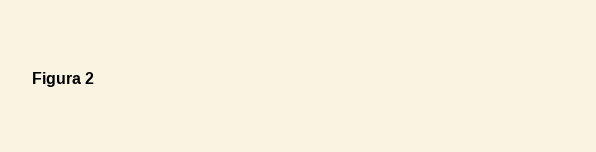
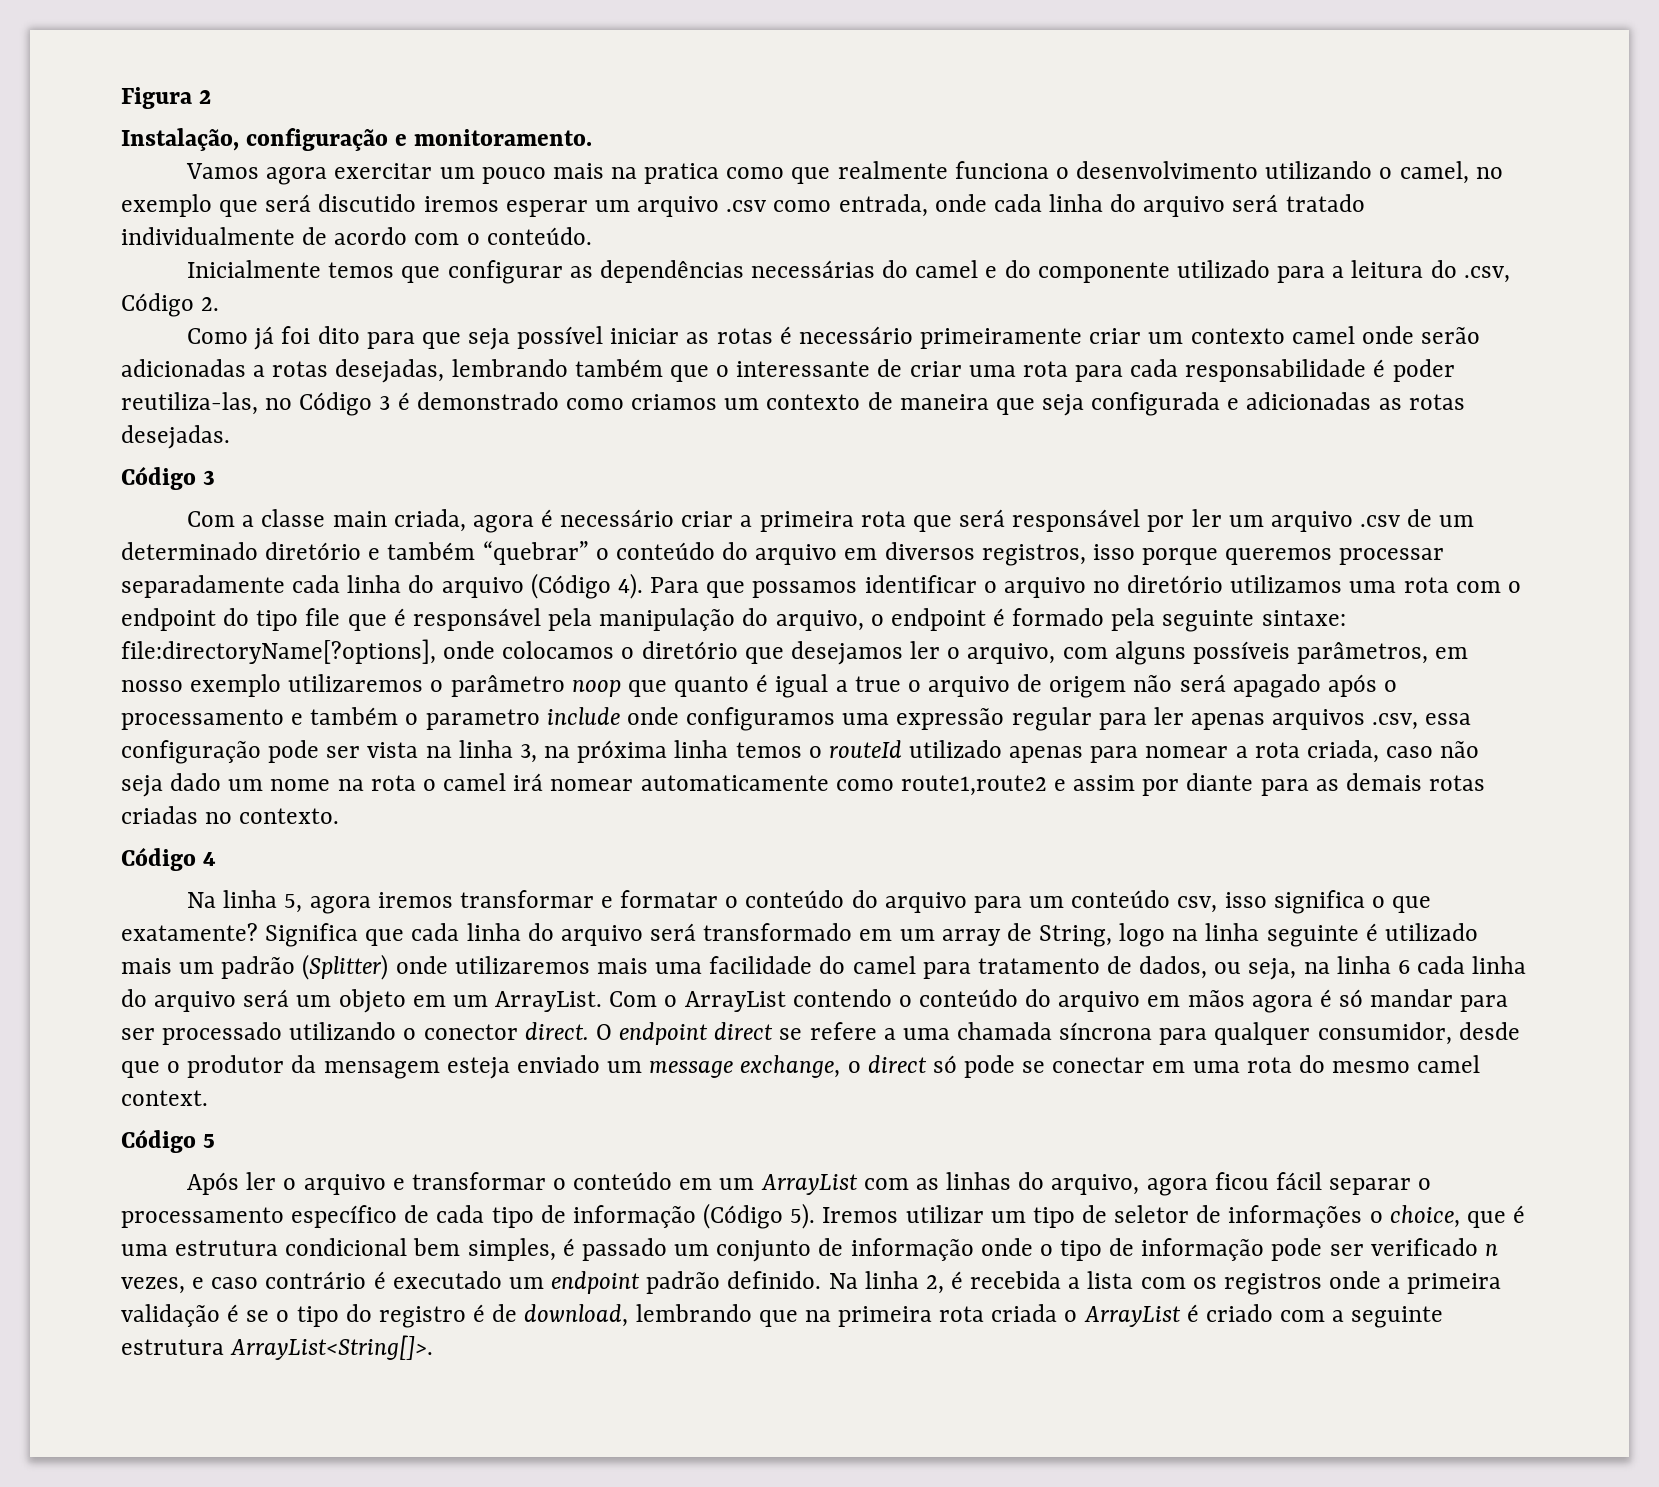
+ Instalação, configuração e monitoramento.
+ Vamos agora exercitar um pouco mais na pratica como que realmente funciona o desenvolvimento utilizando o camel, no exemplo que será discutido iremos esperar um arquivo .csv como entrada, onde cada linha do arquivo será tratado individualmente de acordo com o conteúdo.
+ Inicialmente temos que configurar as dependências necessárias do camel e do componente utilizado para a leitura do .csv, Código 2.
+ Como já foi dito para que seja possível iniciar as rotas é necessário primeiramente criar um contexto camel onde serão adicionadas a rotas desejadas, lembrando também que o interessante de criar uma rota para cada responsabilidade é poder reutiliza-las, no Código 3 é demonstrado como criamos um contexto de maneira que seja configurada e adicionadas as rotas desejadas.
+ Código 3
+ Com a classe main criada, agora é necessário criar a primeira rota que será responsável por ler um arquivo .csv de um determinado diretório e também “quebrar” o conteúdo do arquivo em diversos registros, isso porque queremos processar separadamente cada linha do arquivo (Código 4). Para que possamos identificar o arquivo no diretório utilizamos uma rota com o endpoint do tipo file que é responsável pela manipulação do arquivo, o endpoint é formado pela seguinte sintaxe: file:directoryName[?options], onde colocamos o diretório que desejamos ler o arquivo, com alguns possíveis parâmetros, em nosso exemplo utilizaremos o parâmetro noop que quanto é igual a true o arquivo de origem não será apagado após o processamento e também o parametro include onde configuramos uma expressão regular para ler apenas arquivos .csv, essa configuração pode ser vista na linha 3, na próxima linha temos o routeId utilizado apenas para nomear a rota criada, caso não seja dado um nome na rota o camel irá nomear automaticamente como route1,route2 e assim por diante para as demais rotas criadas no contexto.
+ Código 4
+ Na linha 5, agora iremos transformar e formatar o conteúdo do arquivo para um conteúdo csv, isso significa o que exatamente? Significa que cada linha do arquivo será transformado em um array de String, logo na linha seguinte é utilizado mais um padrão (Splitter) onde utilizaremos mais uma facilidade do camel para tratamento de dados, ou seja, na linha 6 cada linha do arquivo será um objeto em um ArrayList. Com o ArrayList contendo o conteúdo do arquivo em mãos agora é só mandar para ser processado utilizando o conector direct. O endpoint direct se refere a uma chamada síncrona para qualquer consumidor, desde que o produtor da mensagem esteja enviado um message exchange, o direct só pode se conectar em uma rota do mesmo camel context.
+ Código 5
+ Após ler o arquivo e transformar o conteúdo em um ArrayList com as linhas do arquivo, agora ficou fácil separar o processamento específico de cada tipo de informação (Código 5). Iremos utilizar um tipo de seletor de informações o choice, que é uma estrutura condicional bem simples, é passado um conjunto de informação onde o tipo de informação pode ser verificado n vezes, e caso contrário é executado um endpoint padrão definido. Na linha 2, é recebida a lista com os registros onde a primeira validação é se o tipo do registro é de download, lembrando que na primeira rota criada o ArrayList é criado com a seguinte estrutura ArrayList<String[]>.

